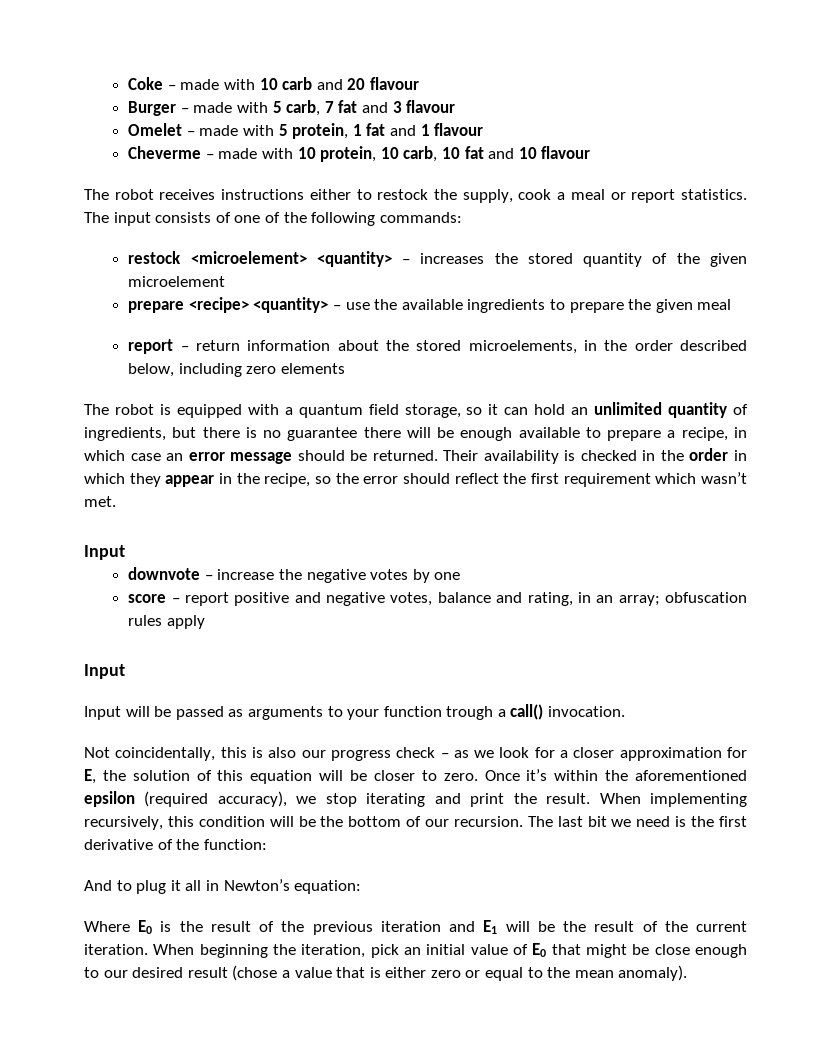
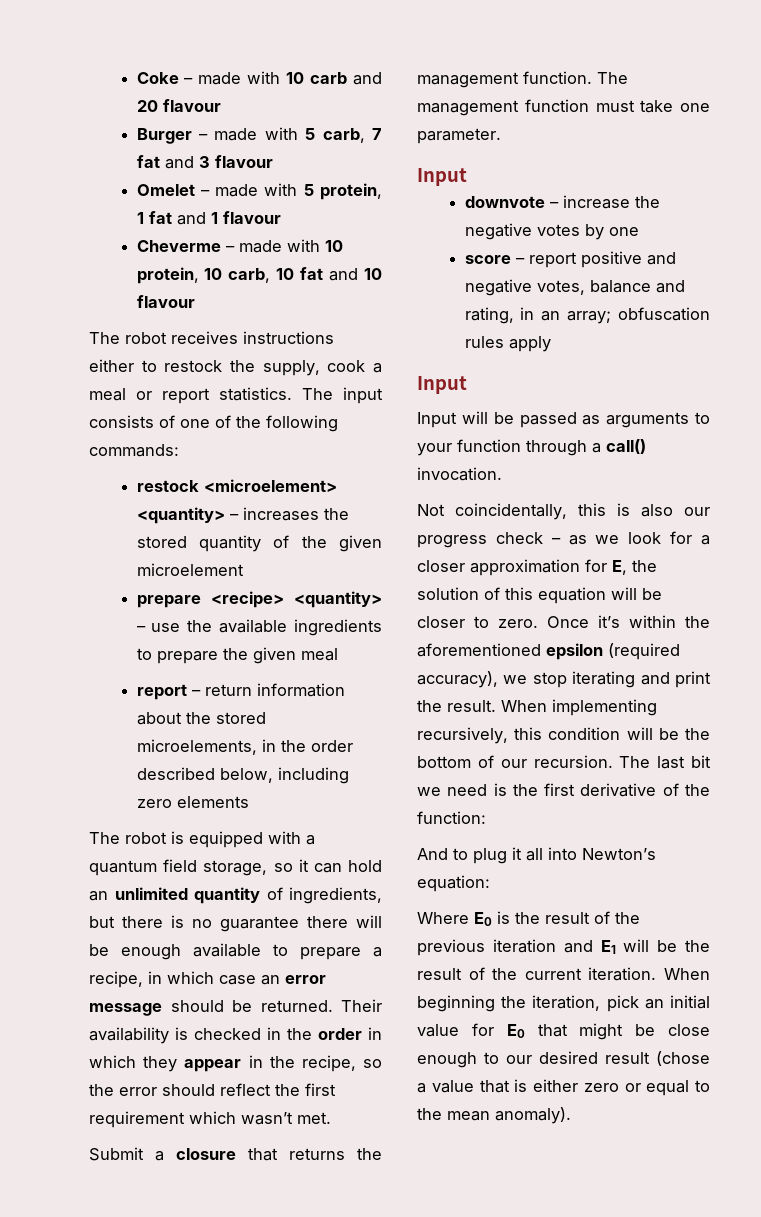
+ Submit a closure that returns the management function. The management function must take one parameter.
- Input will be passed as arguments to your function trough a call() invocation.
+ Input will be passed as arguments to your function through a call() invocation.
- And to plug it all in Newton’s equation:
+ And to plug it all into Newton’s equation:
- When beginning the iteration, pick an initial value of E0 that might be close enough to our desired result (chose a value that is either zero or equal to the mean anomaly).
+ When beginning the iteration, pick an initial value for E0 that might be close enough to our desired result (chose a value that is either zero or equal to the mean anomaly).

